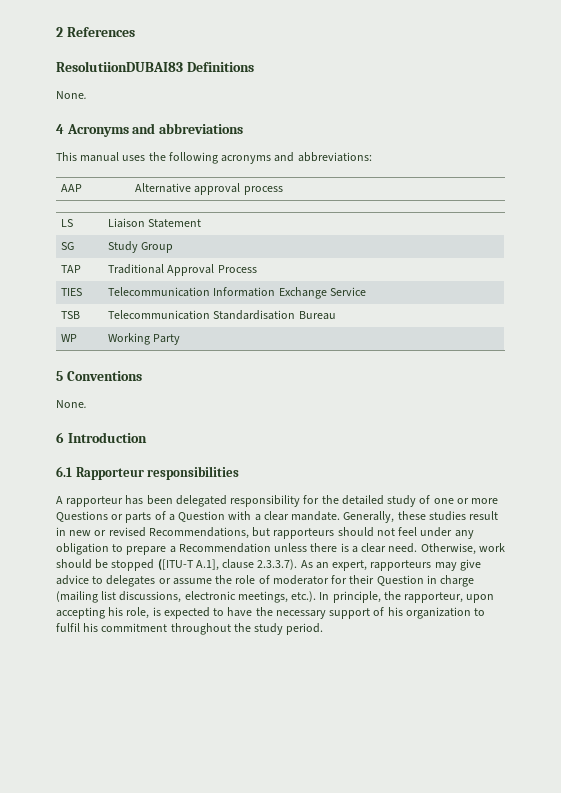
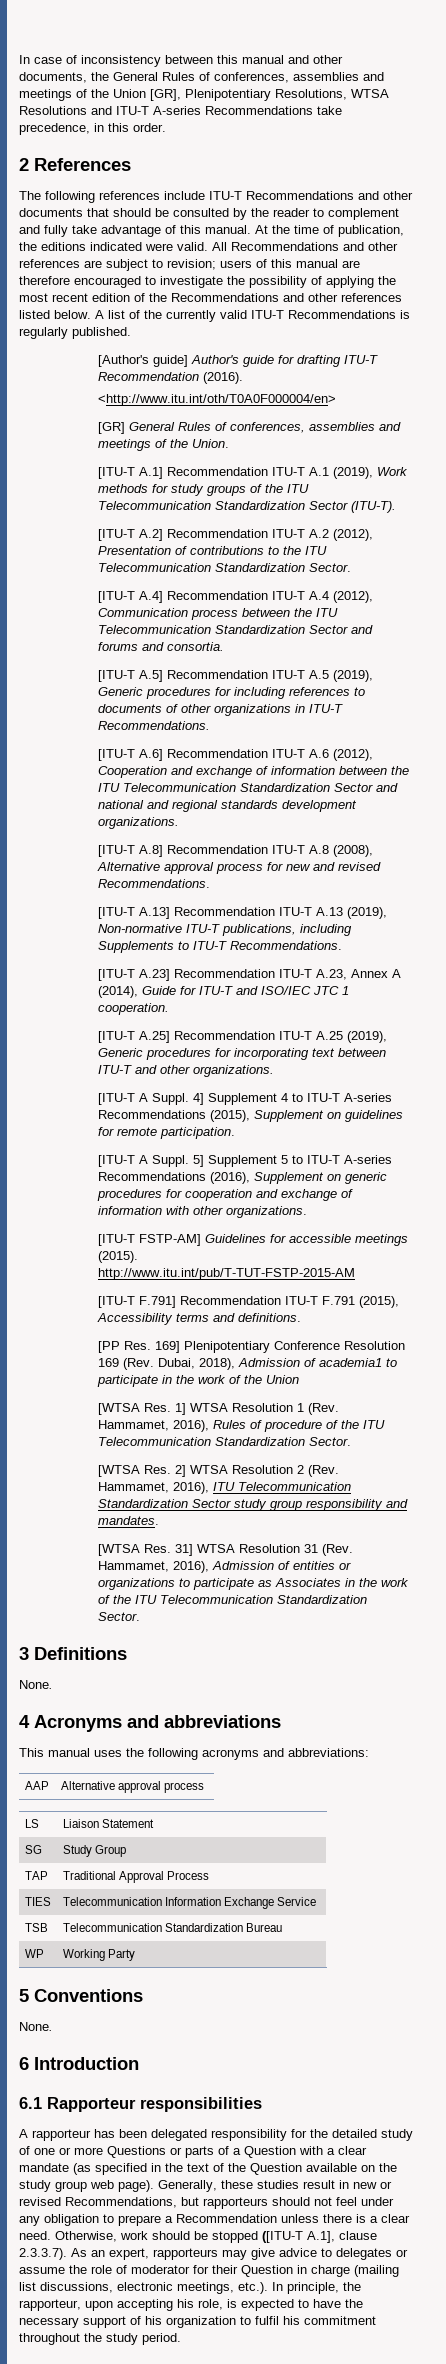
+ In case of inconsistency between this manual and other documents, the General Rules of conferences, assemblies and meetings of the Union [GR], Plenipotentiary Resolutions, WTSA Resolutions and ITU-T A-series Recommendations take precedence, in this order.
  2 References
- ResolutiionDUBAI83 Definitions
+ The following references include ITU-T Recommendations and other documents that should be consulted by the reader to complement and fully take advantage of this manual. At the time of publication, the editions indicated were valid. All Recommendations and other references are subject to revision; users of this manual are therefore encouraged to investigate the possibility of applying the most recent edition of the Recommendations and other references listed below. A list of the currently valid ITU-T Recommendations is regularly published.
+ [Author's guide] Author's guide for drafting ITU-T Recommendation (2016).
+ <http://www.itu.int/oth/T0A0F000004/en>
+ [GR] General Rules of conferences, assemblies and meetings of the Union.
+ [ITU-T A.1] Recommendation ITU-T A.1 (2019), Work methods for study groups of the ITU Telecommunication Standardization Sector (ITU-T).
+ [ITU-T A.2] Recommendation ITU-T A.2 (2012), Presentation of contributions to the ITU Telecommunication Standardization Sector.
+ [ITU-T A.4] Recommendation ITU-T A.4 (2012), Communication process between the ITU Telecommunication Standardization Sector and forums and consortia.
+ [ITU-T A.5] Recommendation ITU-T A.5 (2019), Generic procedures for including references to documents of other organizations in ITU-T Recommendations.
+ [ITU-T A.6] Recommendation ITU-T A.6 (2012), Cooperation and exchange of information between the ITU Telecommunication Standardization Sector and national and regional standards development organizations.
+ [ITU-T A.8] Recommendation ITU-T A.8 (2008), Alternative approval process for new and revised Recommendations.
+ [ITU-T A.13] Recommendation ITU-T A.13 (2019), Non-normative ITU-T publications, including Supplements to ITU-T Recommendations.
+ [ITU-T A.23] Recommendation ITU-T A.23, Annex A (2014), Guide for ITU-T and ISO/IEC JTC 1 cooperation.
+ [ITU-T A.25] Recommendation ITU-T A.25 (2019), Generic procedures for incorporating text between ITU-T and other organizations.
+ [ITU-T A Suppl. 4] Supplement 4 to ITU-T A-series Recommendations (2015), Supplement on guidelines for remote participation.
+ [ITU-T A Suppl. 5] Supplement 5 to ITU-T A-series Recommendations (2016), Supplement on generic procedures for cooperation and exchange of information with other organizations.
+ [ITU-T FSTP-AM] Guidelines for accessible meetings (2015).
+ http://www.itu.int/pub/T-TUT-FSTP-2015-AM
+ [ITU-T F.791] Recommendation ITU-T F.791 (2015), Accessibility terms and definitions.
+ [PP Res. 169] Plenipotentiary Conference Resolution 169 (Rev. Dubai, 2018), Admission of academia1 to participate in the work of the Union
+ [WTSA Res. 1] WTSA Resolution 1 (Rev. Hammamet, 2016), Rules of procedure of the ITU Telecommunication Standardization Sector.
+ [WTSA Res. 2] WTSA Resolution 2 (Rev. Hammamet, 2016), ITU Telecommunication Standardization Sector study group responsibility and mandates.
+ [WTSA Res. 31] WTSA Resolution 31 (Rev. Hammamet, 2016), Admission of entities or organizations to participate as Associates in the work of the ITU Telecommunication Standardization Sector.
+ 3 Definitions
- TSB | Telecommunication Standardisation Bureau
+ TSB | Telecommunication Standardization Bureau
- A rapporteur has been delegated responsibility for the detailed study of one or more Questions or parts of a Question with a clear mandate.
+ A rapporteur has been delegated responsibility for the detailed study of one or more Questions or parts of a Question with a clear mandate (as specified in the text of the Question available on the study group web page).

